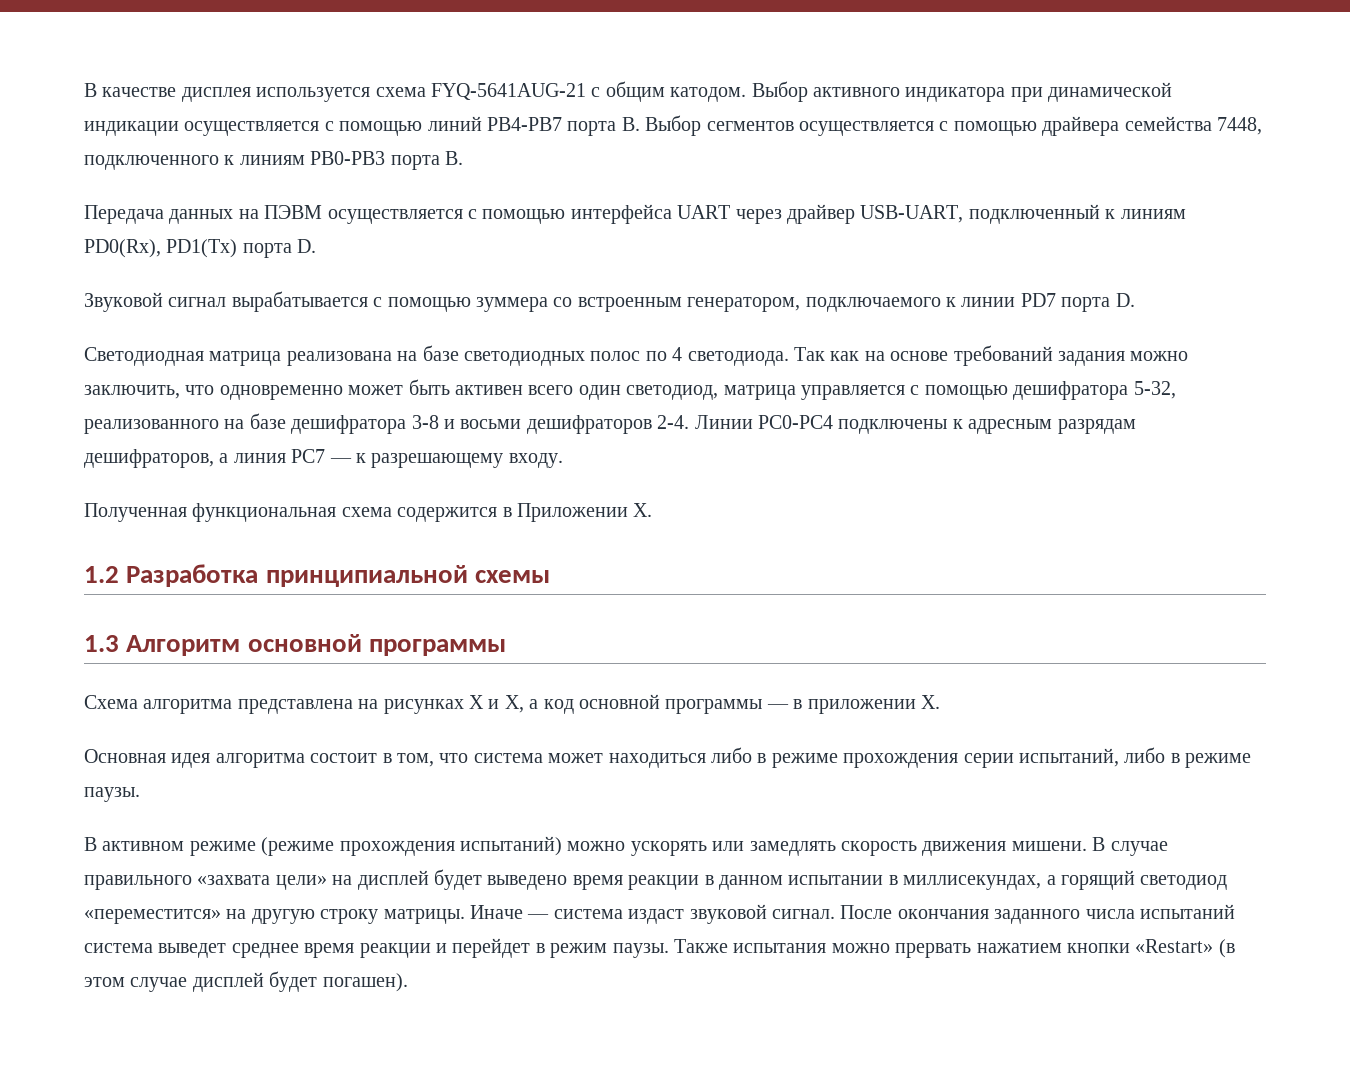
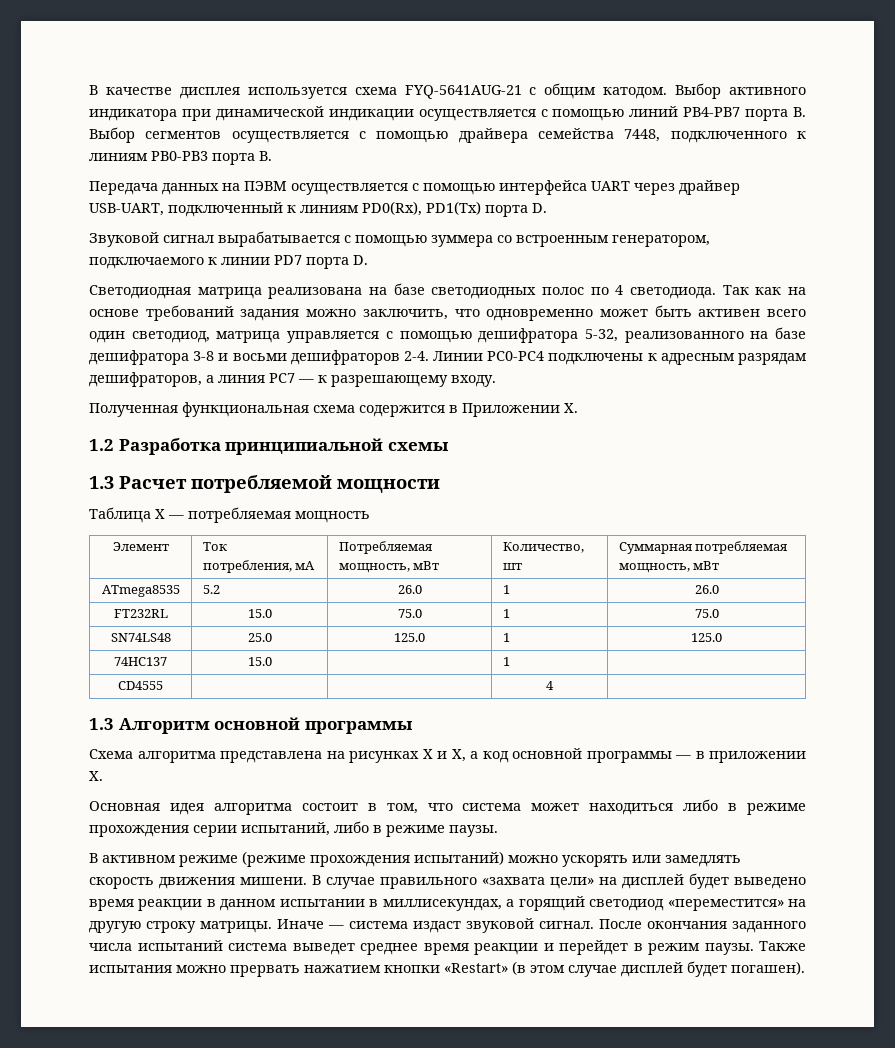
+ 1.3 Расчет потребляемой мощности
+ Таблица Х — потребляемая мощность
+ Элемент | Ток потребления, мА | Потребляемая мощность, мВт | Количество, шт | Суммарная потребляемая мощность, мВт
+ ATmega8535 | 5.2 | 26.0 | 1 | 26.0
+ FT232RL | 15.0 | 75.0 | 1 | 75.0
+ SN74LS48 | 25.0 | 125.0 | 1 | 125.0
+ 74HC137 | 15.0 | | 1 |
+ CD4555 | | | 4 |

